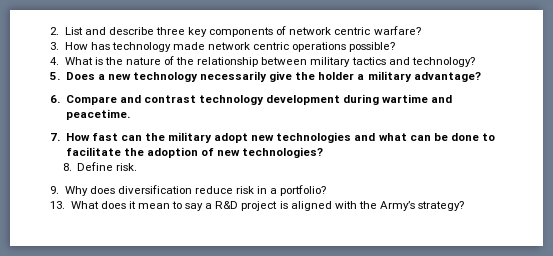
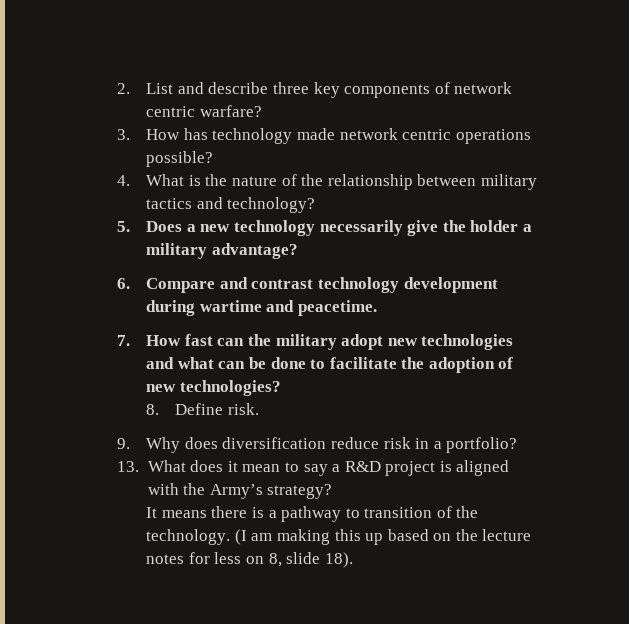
+ It means there is a pathway to transition of the technology. (I am making this up based on the lecture notes for less on 8, slide 18).

